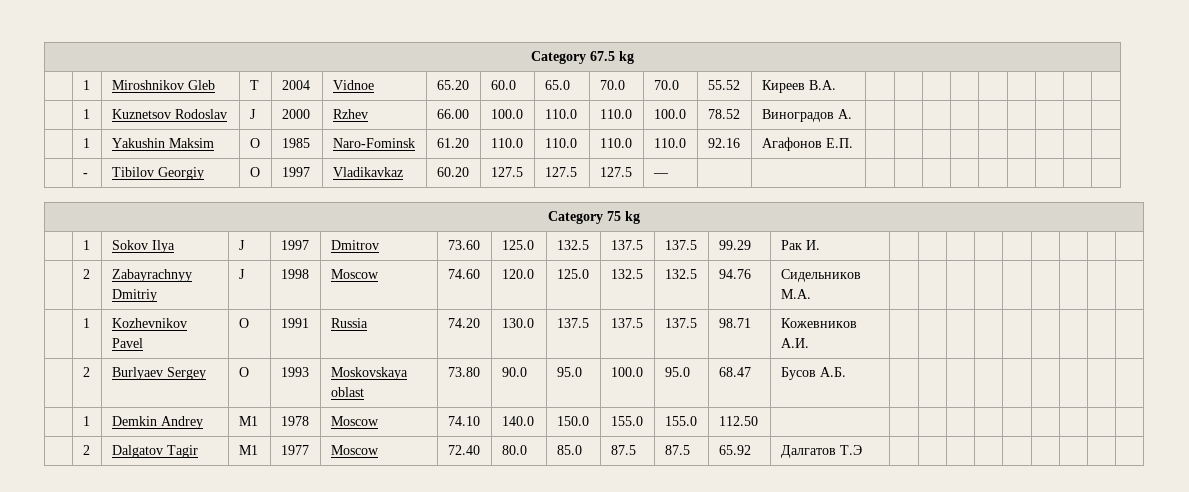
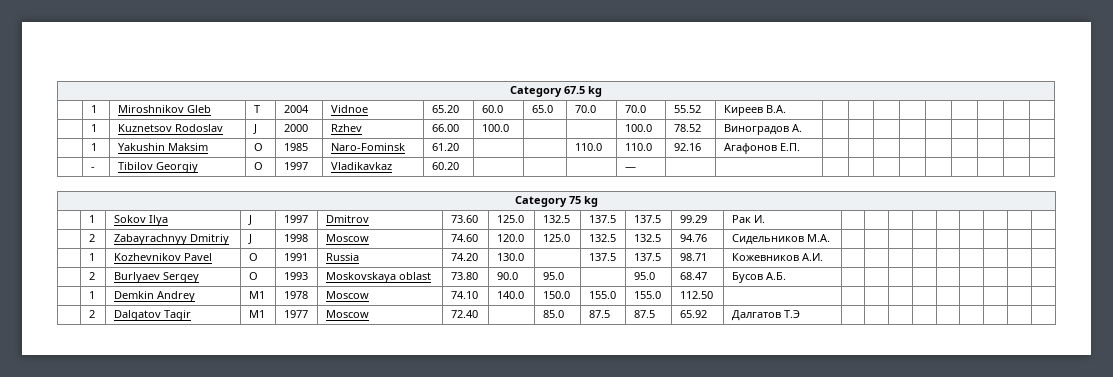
- | 1 | Kuznetsov Rodoslav | J | 2000 | Rzhev | 66.00 | 100.0 | 110.0 | 110.0 | 100.0 | 78.52 | Виноградов А. | | | | | | | | |
+ | 1 | Kuznetsov Rodoslav | J | 2000 | Rzhev | 66.00 | 100.0 | | | 100.0 | 78.52 | Виноградов А. | | | | | | | | |
- | 1 | Yakushin Maksim | O | 1985 | Naro-Fominsk | 61.20 | 110.0 | 110.0 | 110.0 | 110.0 | 92.16 | Агафонов Е.П. | | | | | | | | |
+ | 1 | Yakushin Maksim | O | 1985 | Naro-Fominsk | 61.20 | | | 110.0 | 110.0 | 92.16 | Агафонов Е.П. | | | | | | | | |
- | - | Tibilov Georgiy | O | 1997 | Vladikavkaz | 60.20 | 127.5 | 127.5 | 127.5 | — | | | | | | | | | | |
+ | - | Tibilov Georgiy | O | 1997 | Vladikavkaz | 60.20 | | | | — | | | | | | | | | | |
- | 1 | Kozhevnikov Pavel | O | 1991 | Russia | 74.20 | 130.0 | 137.5 | 137.5 | 137.5 | 98.71 | Кожевников А.И. | | | | | | | | |
+ | 1 | Kozhevnikov Pavel | O | 1991 | Russia | 74.20 | 130.0 | | 137.5 | 137.5 | 98.71 | Кожевников А.И. | | | | | | | | |
- | 2 | Burlyaev Sergey | O | 1993 | Moskovskaya oblast | 73.80 | 90.0 | 95.0 | 100.0 | 95.0 | 68.47 | Бусов А.Б. | | | | | | | | |
+ | 2 | Burlyaev Sergey | O | 1993 | Moskovskaya oblast | 73.80 | 90.0 | 95.0 | | 95.0 | 68.47 | Бусов А.Б. | | | | | | | | |
- | 2 | Dalgatov Tagir | M1 | 1977 | Moscow | 72.40 | 80.0 | 85.0 | 87.5 | 87.5 | 65.92 | Далгатов Т.Э | | | | | | | | |
+ | 2 | Dalgatov Tagir | M1 | 1977 | Moscow | 72.40 | | 85.0 | 87.5 | 87.5 | 65.92 | Далгатов Т.Э | | | | | | | | |

